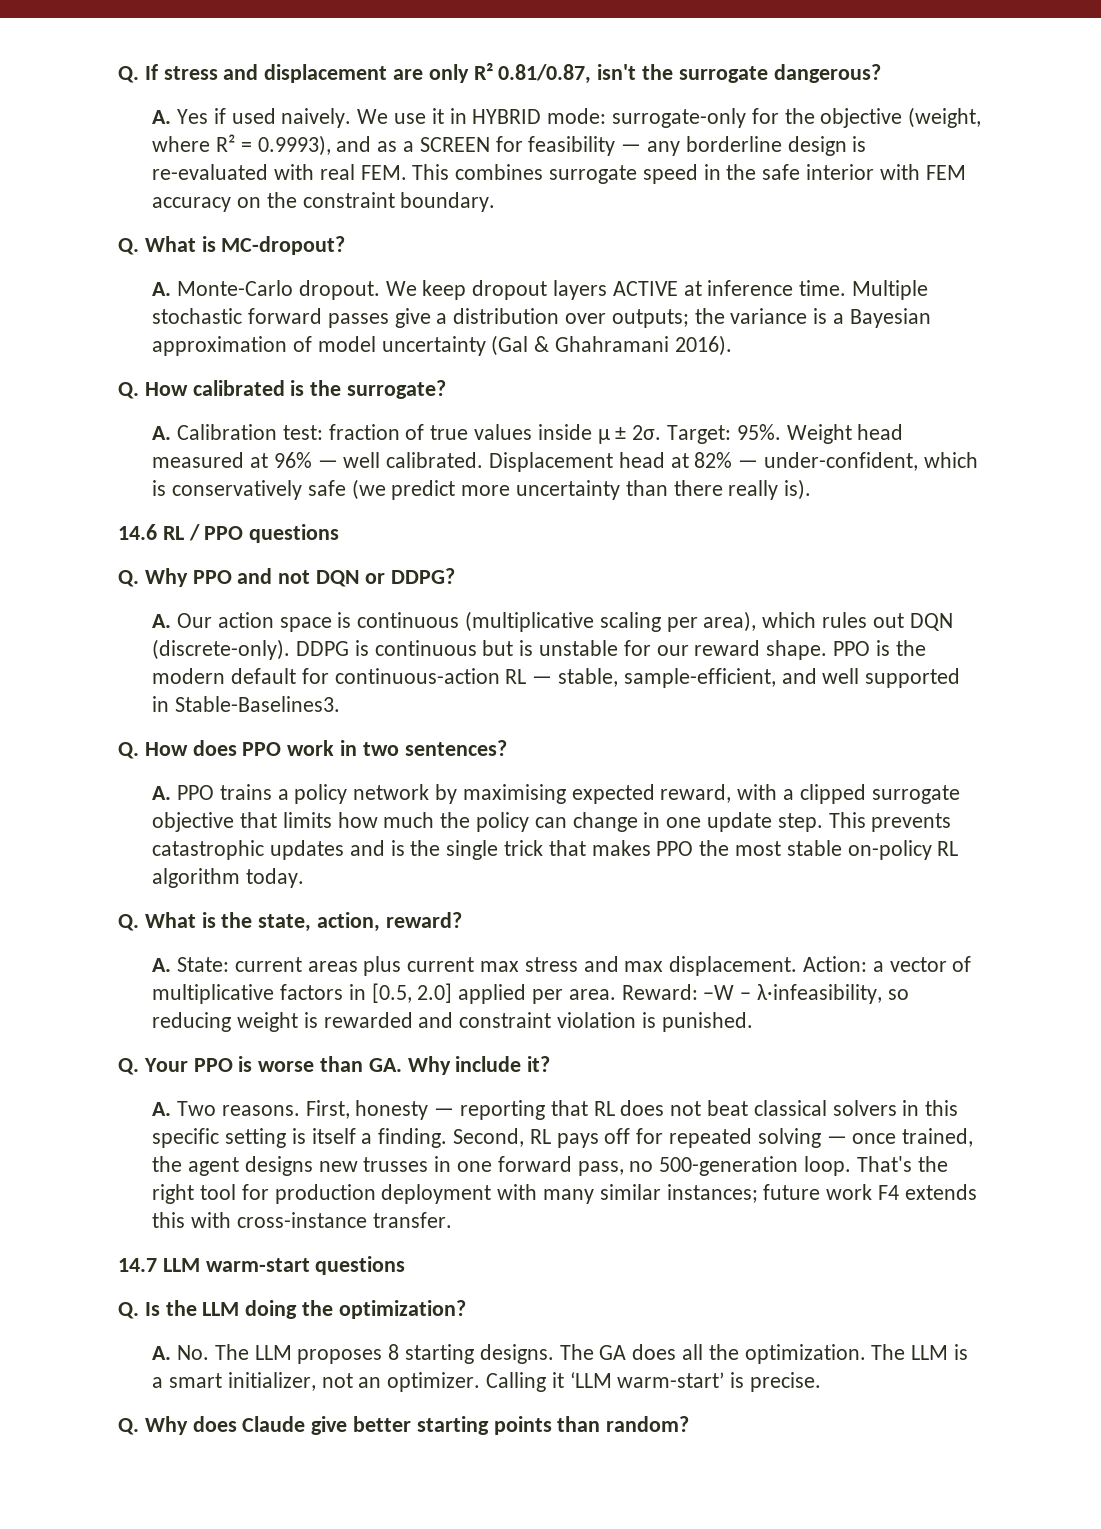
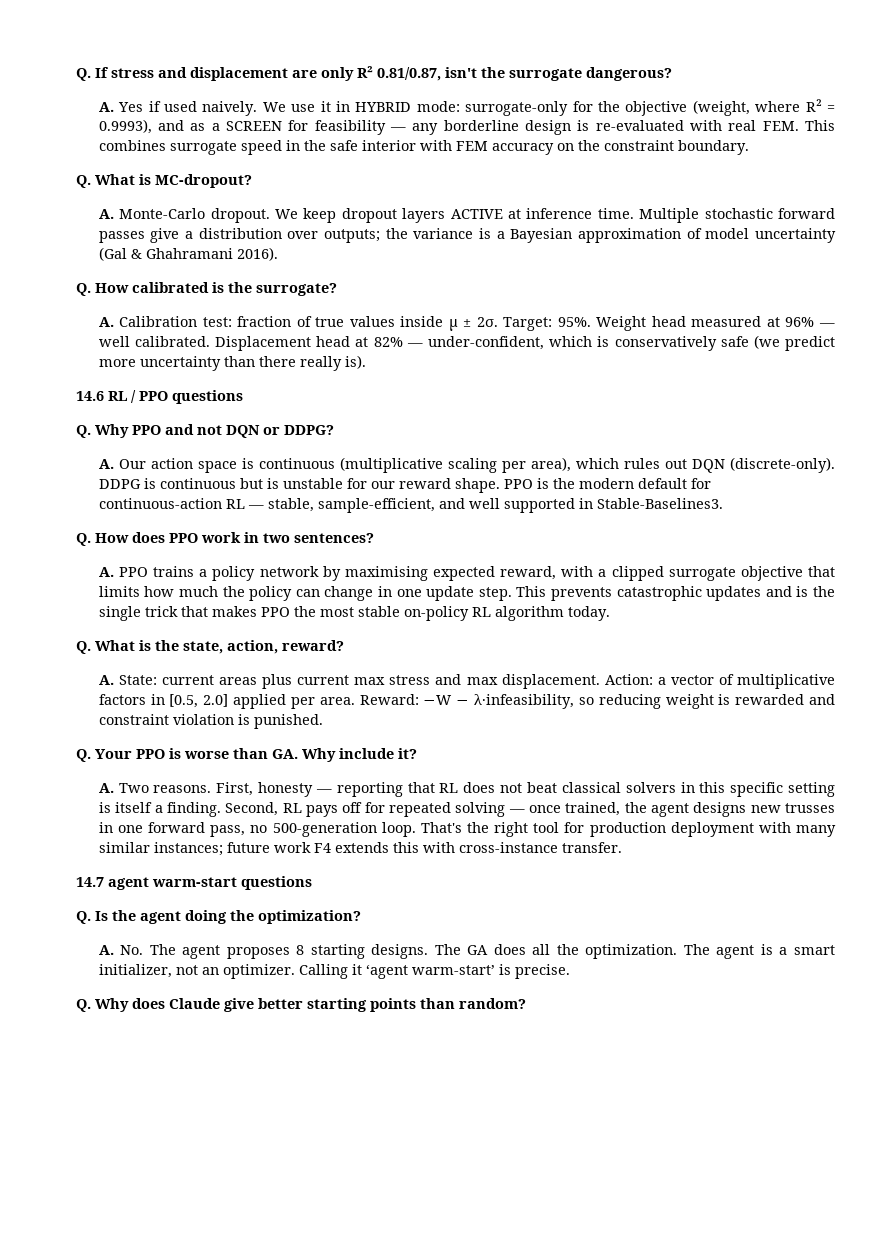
- 14.7 LLM warm-start questions
+ 14.7 agent warm-start questions
- Q. Is the LLM doing the optimization?
+ Q. Is the agent doing the optimization?
- A. No. The LLM proposes 8 starting designs.
+ A. No. The agent proposes 8 starting designs.
- The LLM is a smart initializer, not an optimizer.
+ The agent is a smart initializer, not an optimizer.
- Calling it ‘LLM warm-start’ is precise.
+ Calling it ‘agent warm-start’ is precise.

